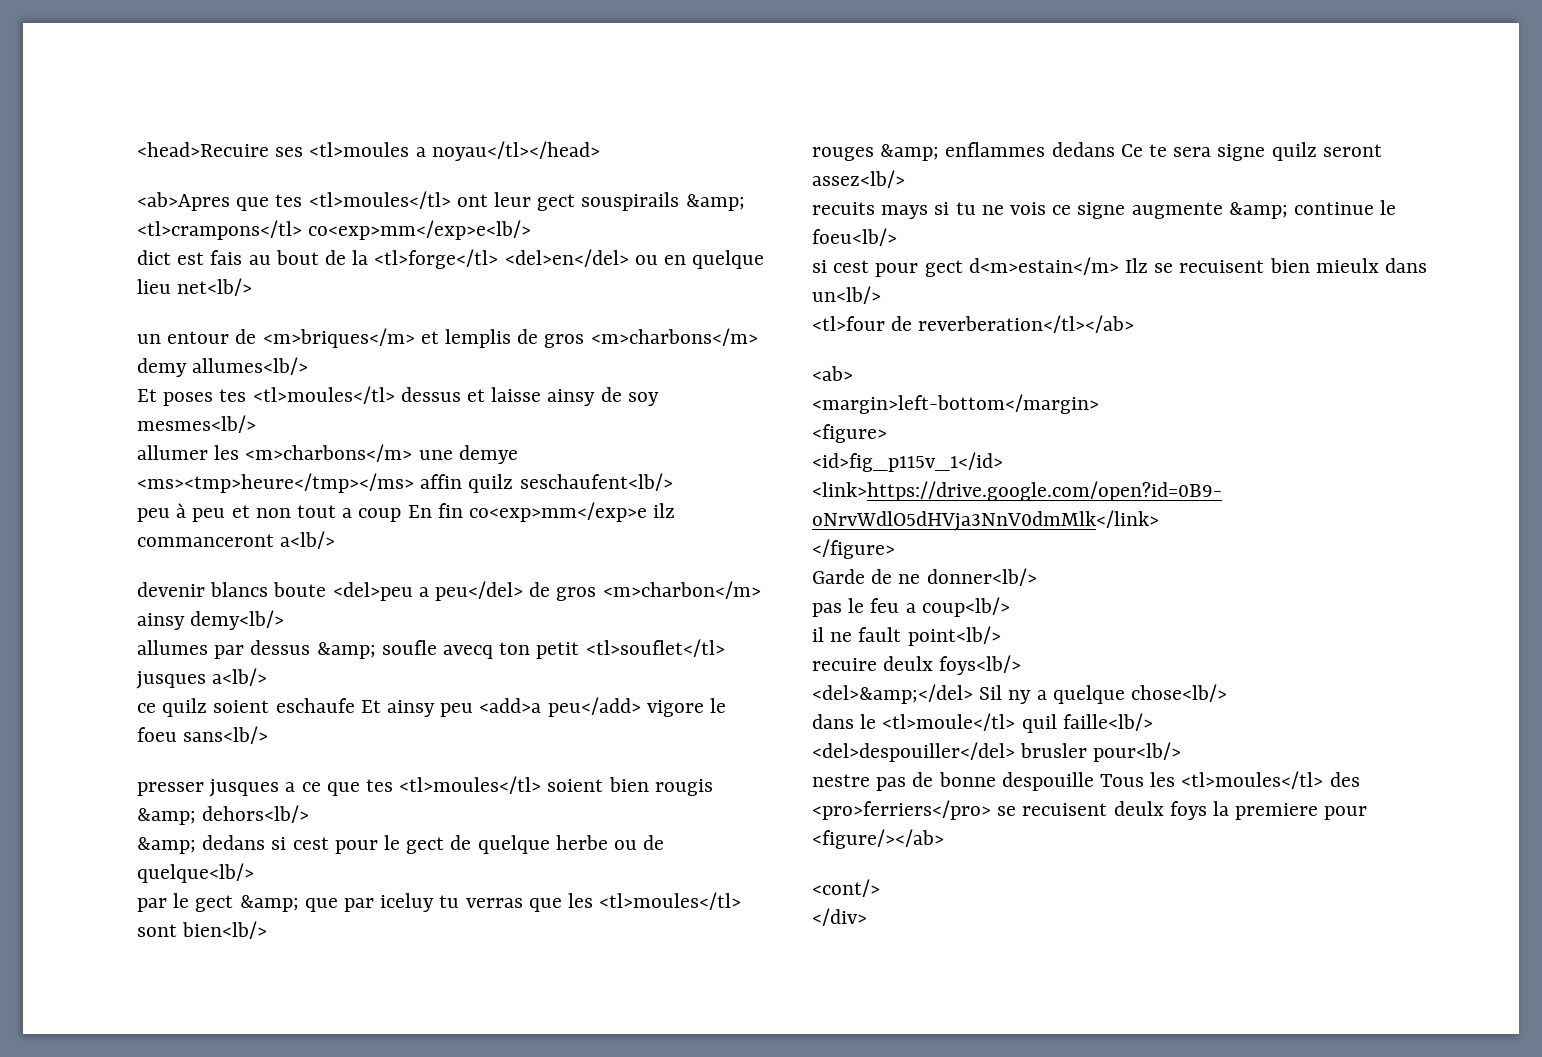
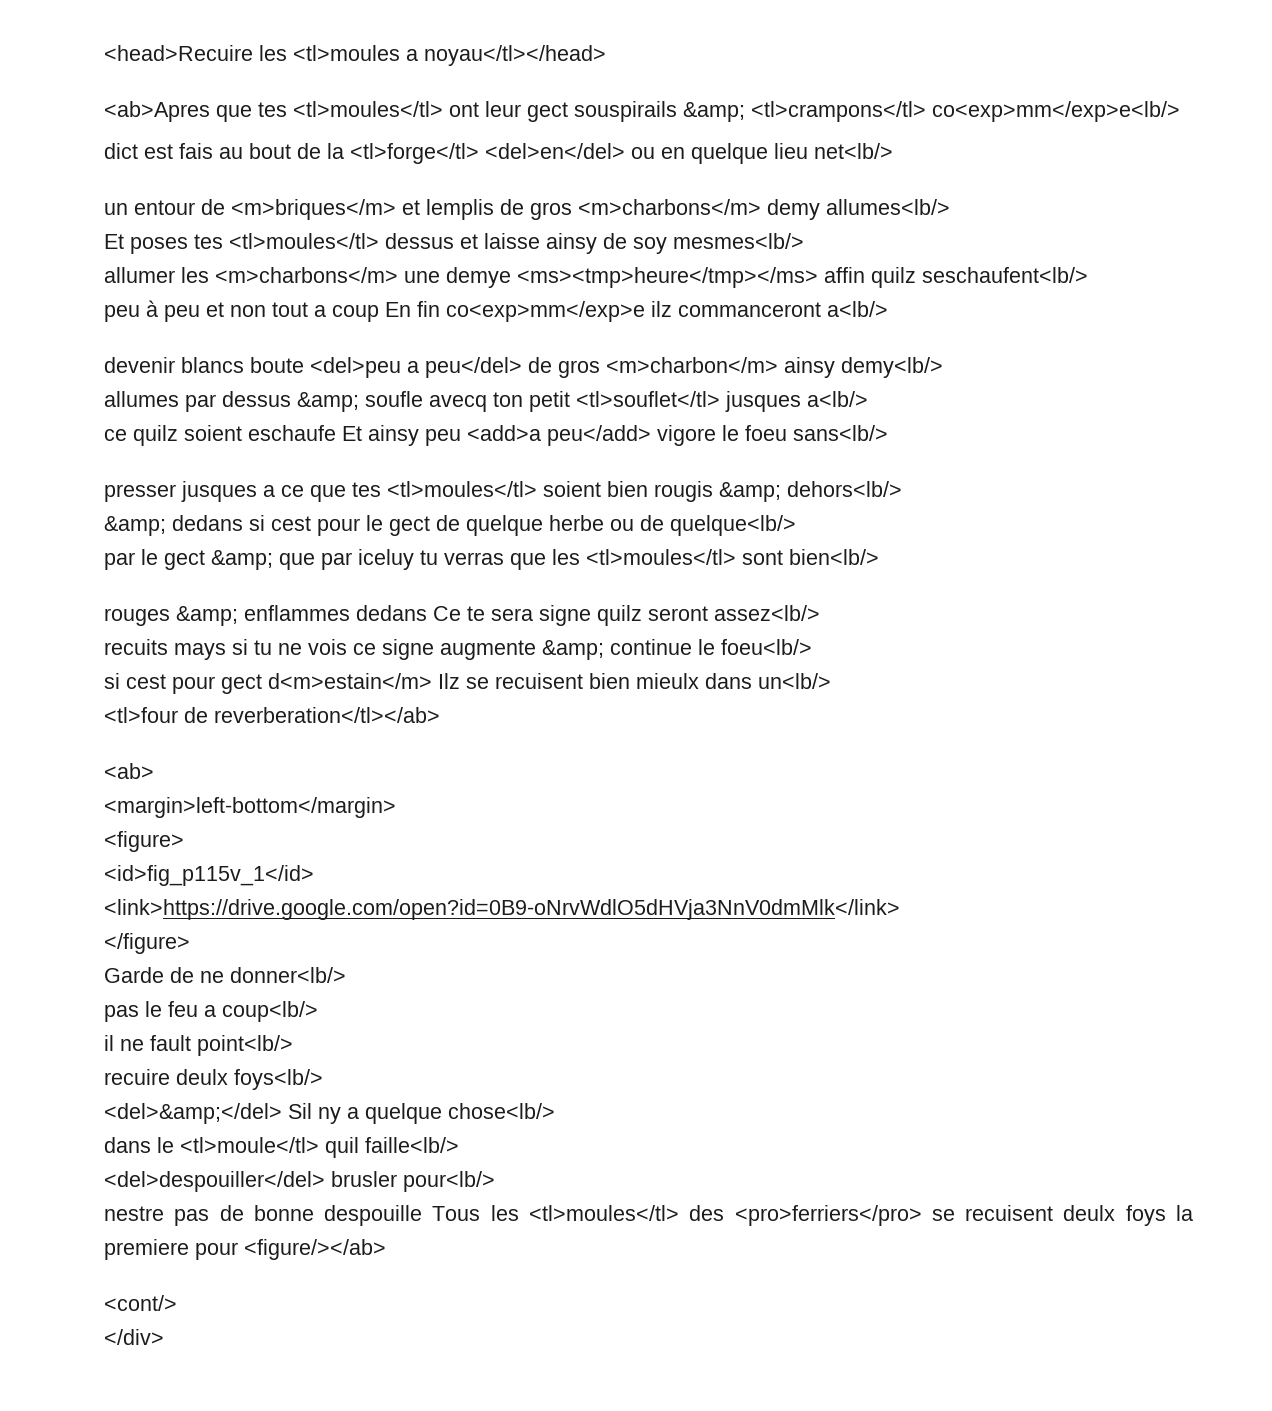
- <head>Recuire ses <tl>moules a noyau</tl></head>
+ <head>Recuire les <tl>moules a noyau</tl></head>

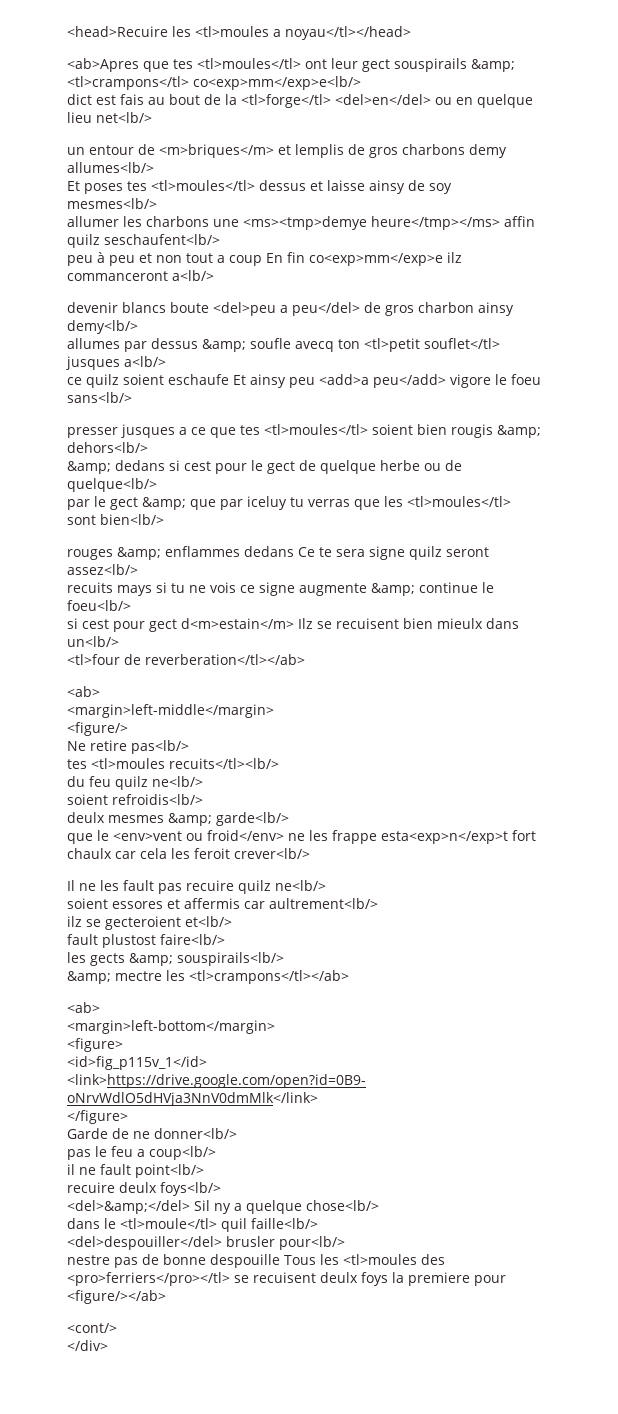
- un entour de <m>briques</m> et lemplis de gros <m>charbons</m> demy allumes<lb/>
+ un entour de <m>briques</m> et lemplis de gros charbons demy allumes<lb/>
- allumer les <m>charbons</m> une demye <ms><tmp>heure</tmp></ms> affin quilz seschaufent<lb/>
+ allumer les charbons une <ms><tmp>demye heure</tmp></ms> affin quilz seschaufent<lb/>
- devenir blancs boute <del>peu a peu</del> de gros <m>charbon</m> ainsy demy<lb/>
+ devenir blancs boute <del>peu a peu</del> de gros charbon ainsy demy<lb/>
- allumes par dessus &amp; soufle avecq ton petit <tl>souflet</tl> jusques a<lb/>
+ allumes par dessus &amp; soufle avecq ton <tl>petit souflet</tl> jusques a<lb/>
+ <margin>left-middle</margin>
+ <figure/>
+ Ne retire pas<lb/>
+ tes <tl>moules recuits</tl><lb/>
+ du feu quilz ne<lb/>
+ soient refroidis<lb/>
+ deulx mesmes &amp; garde<lb/>
+ que le <env>vent ou froid</env> ne les frappe esta<exp>n</exp>t fort chaulx car cela les feroit crever<lb/>
+ Il ne les fault pas recuire quilz ne<lb/>
+ soient essores et affermis car aultrement<lb/>
+ ilz se gecteroient et<lb/>
+ fault plustost faire<lb/>
+ les gects &amp; souspirails<lb/>
+ &amp; mectre les <tl>crampons</tl></ab>
+ <ab>
- nestre pas de bonne despouille Tous les <tl>moules</tl> des <pro>ferriers</pro> se recuisent deulx foys la premiere pour <figure/></ab>
+ nestre pas de bonne despouille Tous les <tl>moules des <pro>ferriers</pro></tl> se recuisent deulx foys la premiere pour <figure/></ab>

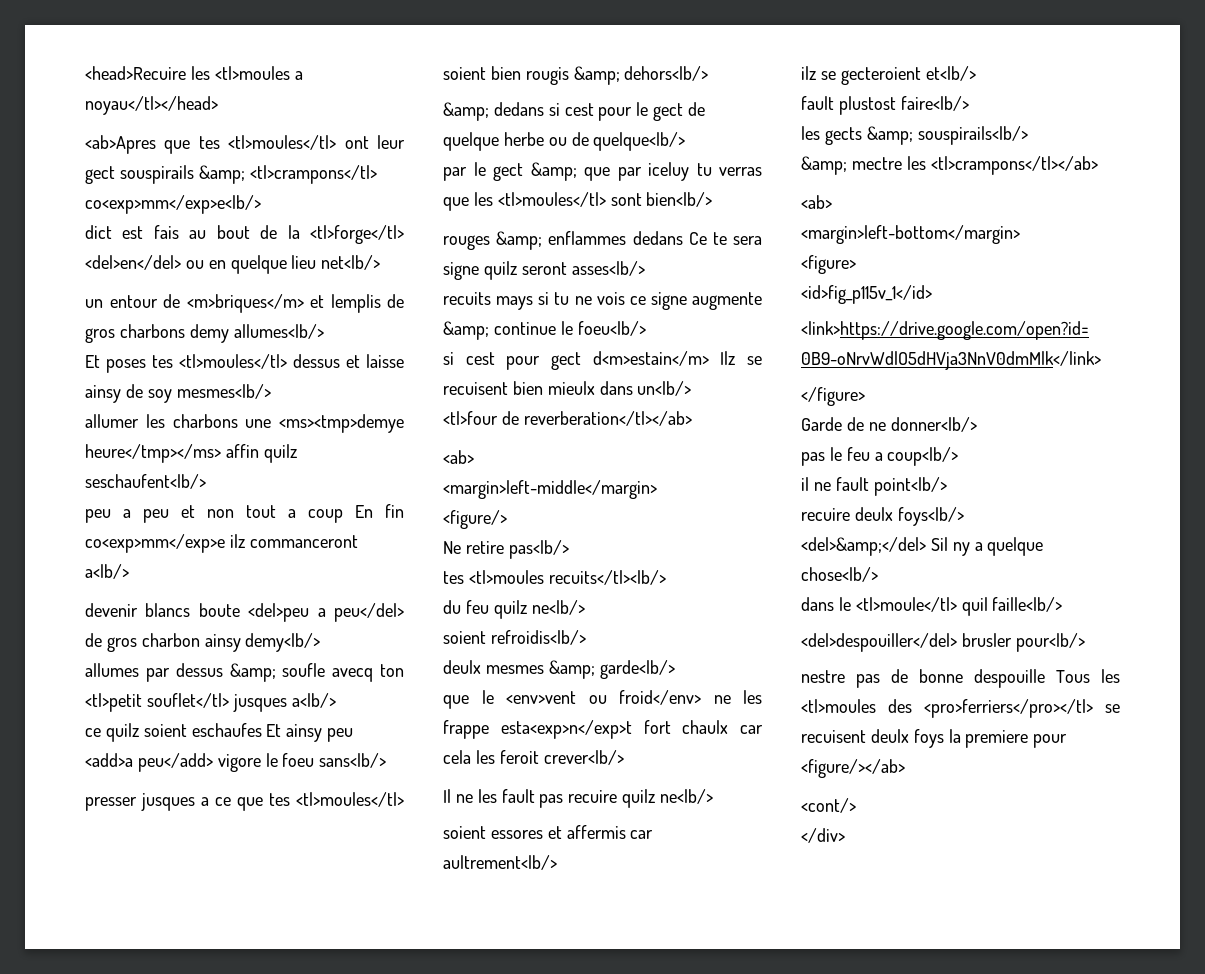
- peu à peu et non tout a coup En fin co<exp>mm</exp>e ilz commanceront a<lb/>
+ peu a peu et non tout a coup En fin co<exp>mm</exp>e ilz commanceront a<lb/>
- ce quilz soient eschaufe Et ainsy peu <add>a peu</add> vigore le foeu sans<lb/>
+ ce quilz soient eschaufes Et ainsy peu <add>a peu</add> vigore le foeu sans<lb/>
- rouges &amp; enflammes dedans Ce te sera signe quilz seront assez<lb/>
+ rouges &amp; enflammes dedans Ce te sera signe quilz seront asses<lb/>

